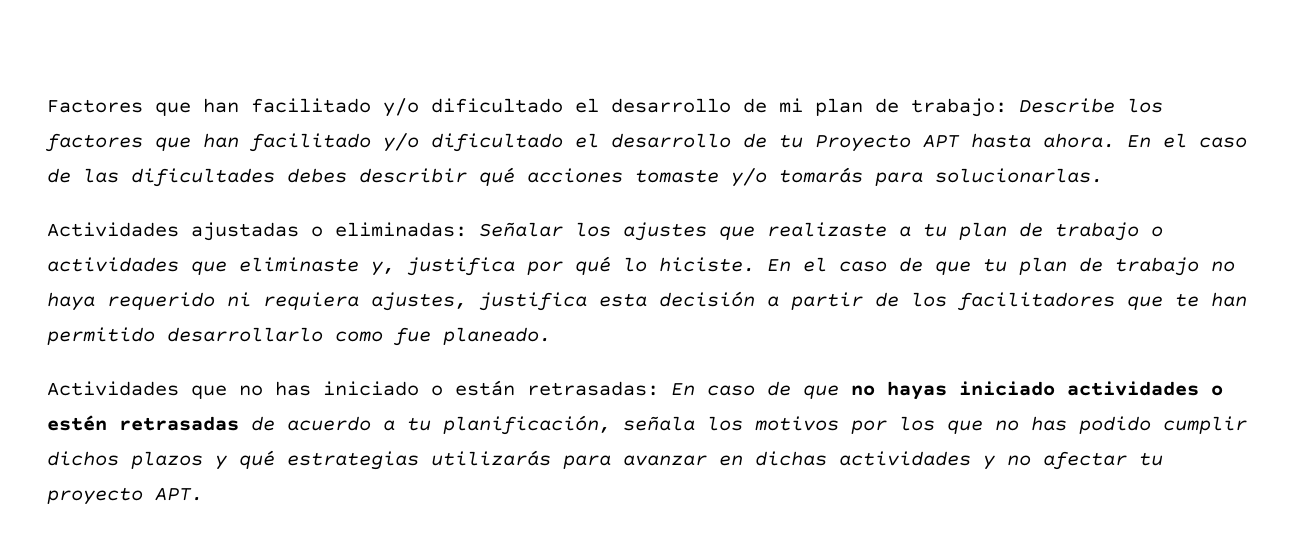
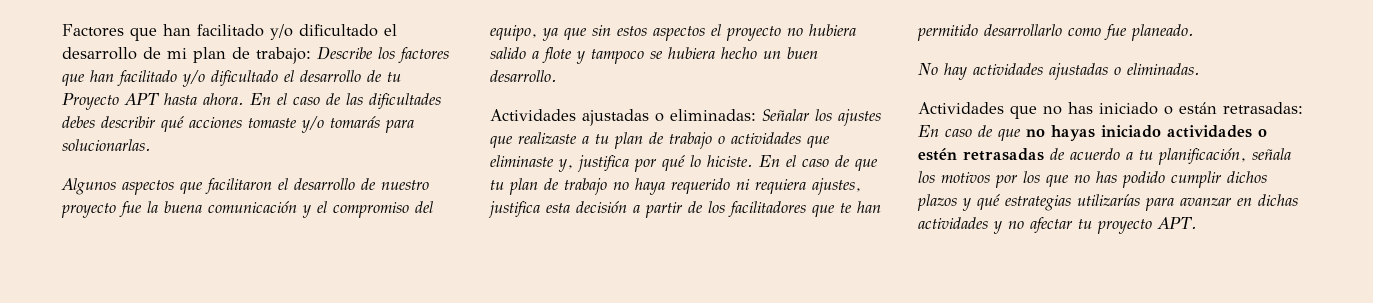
+ Algunos aspectos que facilitaron el desarrollo de nuestro proyecto fue la buena comunicación y el compromiso del equipo, ya que sin estos aspectos el proyecto no hubiera salido a flote y tampoco se hubiera hecho un buen desarrollo.
+ No hay actividades ajustadas o eliminadas.
- Actividades que no has iniciado o están retrasadas: En caso de que no hayas iniciado actividades o estén retrasadas de acuerdo a tu planificación, señala los motivos por los que no has podido cumplir dichos plazos y qué estrategias utilizarás para avanzar en dichas actividades y no afectar tu proyecto APT.
+ Actividades que no has iniciado o están retrasadas: En caso de que no hayas iniciado actividades o estén retrasadas de acuerdo a tu planificación, señala los motivos por los que no has podido cumplir dichos plazos y qué estrategias utilizarías para avanzar en dichas actividades y no afectar tu proyecto APT.

